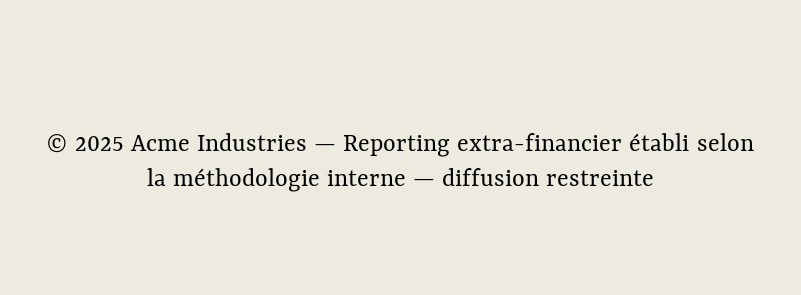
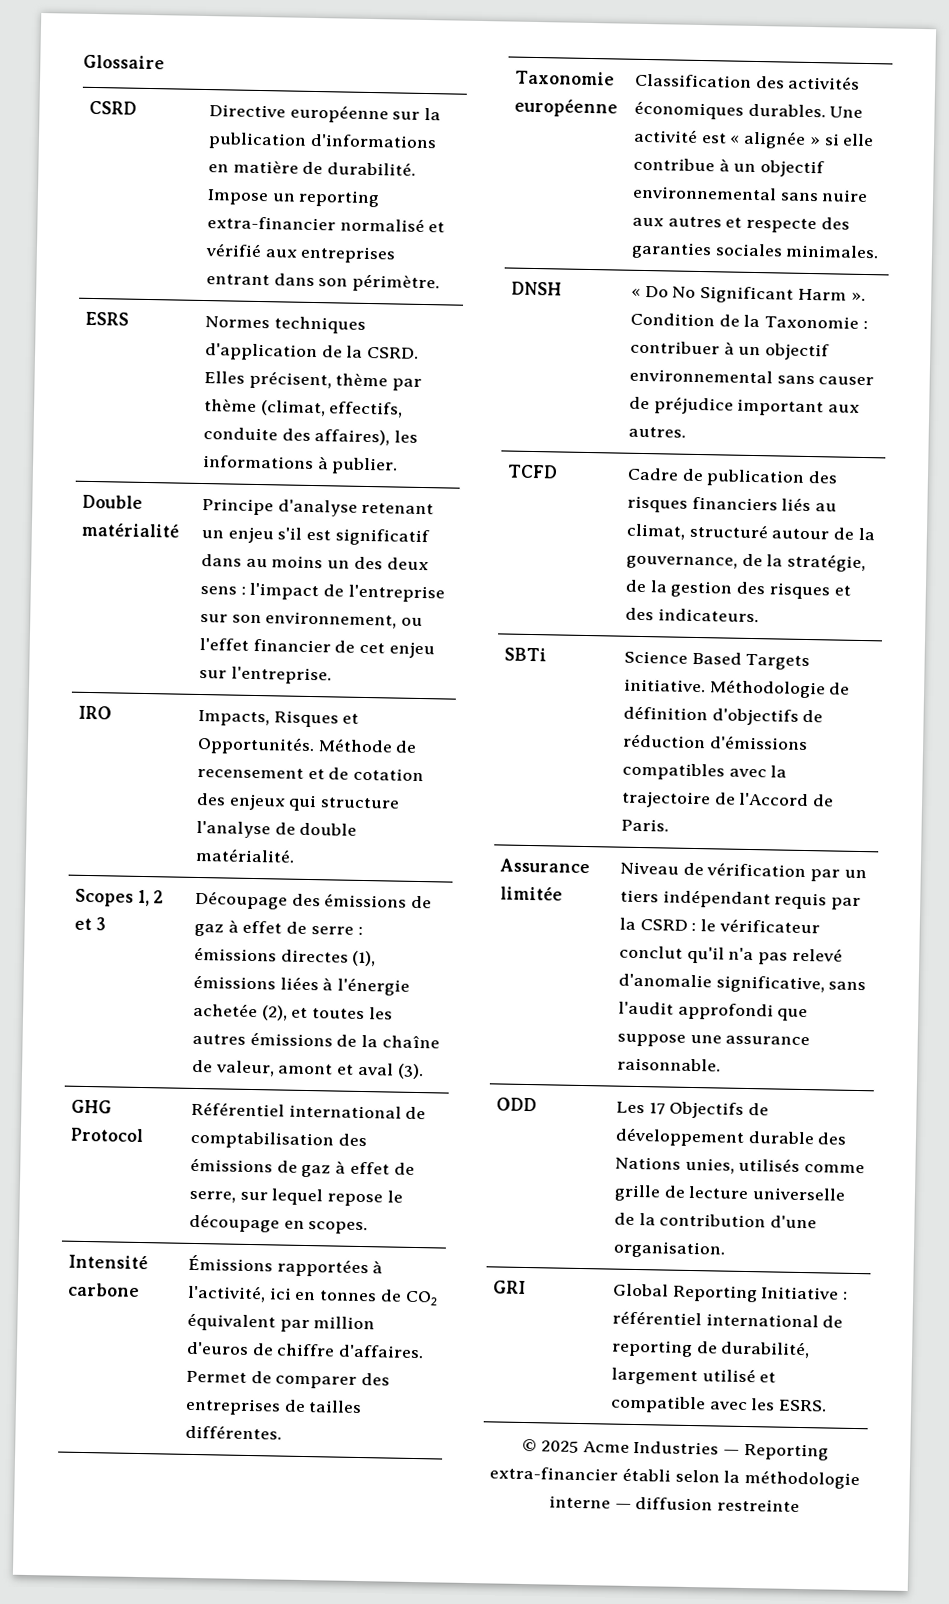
+ Glossaire
+ CSRD | Directive européenne sur la publication d'informations en matière de durabilité. Impose un reporting extra-financier normalisé et vérifié aux entreprises entrant dans son périmètre.
+ ESRS | Normes techniques d'application de la CSRD. Elles précisent, thème par thème (climat, effectifs, conduite des affaires), les informations à publier.
+ Double matérialité | Principe d'analyse retenant un enjeu s'il est significatif dans au moins un des deux sens : l'impact de l'entreprise sur son environnement, ou l'effet financier de cet enjeu sur l'entreprise.
+ IRO | Impacts, Risques et Opportunités. Méthode de recensement et de cotation des enjeux qui structure l'analyse de double matérialité.
+ Scopes 1, 2 et 3 | Découpage des émissions de gaz à effet de serre : émissions directes (1), émissions liées à l'énergie achetée (2), et toutes les autres émissions de la chaîne de valeur, amont et aval (3).
+ GHG Protocol | Référentiel international de comptabilisation des émissions de gaz à effet de serre, sur lequel repose le découpage en scopes.
+ Intensité carbone | Émissions rapportées à l'activité, ici en tonnes de CO₂ équivalent par million d'euros de chiffre d'affaires. Permet de comparer des entreprises de tailles différentes.
+ Taxonomie européenne | Classification des activités économiques durables. Une activité est « alignée » si elle contribue à un objectif environnemental sans nuire aux autres et respecte des garanties sociales minimales.
+ DNSH | « Do No Significant Harm ». Condition de la Taxonomie : contribuer à un objectif environnemental sans causer de préjudice important aux autres.
+ TCFD | Cadre de publication des risques financiers liés au climat, structuré autour de la gouvernance, de la stratégie, de la gestion des risques et des indicateurs.
+ SBTi | Science Based Targets initiative. Méthodologie de définition d'objectifs de réduction d'émissions compatibles avec la trajectoire de l'Accord de Paris.
+ Assurance limitée | Niveau de vérification par un tiers indépendant requis par la CSRD : le vérificateur conclut qu'il n'a pas relevé d'anomalie significative, sans l'audit approfondi que suppose une assurance raisonnable.
+ ODD | Les 17 Objectifs de développement durable des Nations unies, utilisés comme grille de lecture universelle de la contribution d'une organisation.
+ GRI | Global Reporting Initiative : référentiel international de reporting de durabilité, largement utilisé et compatible avec les ESRS.

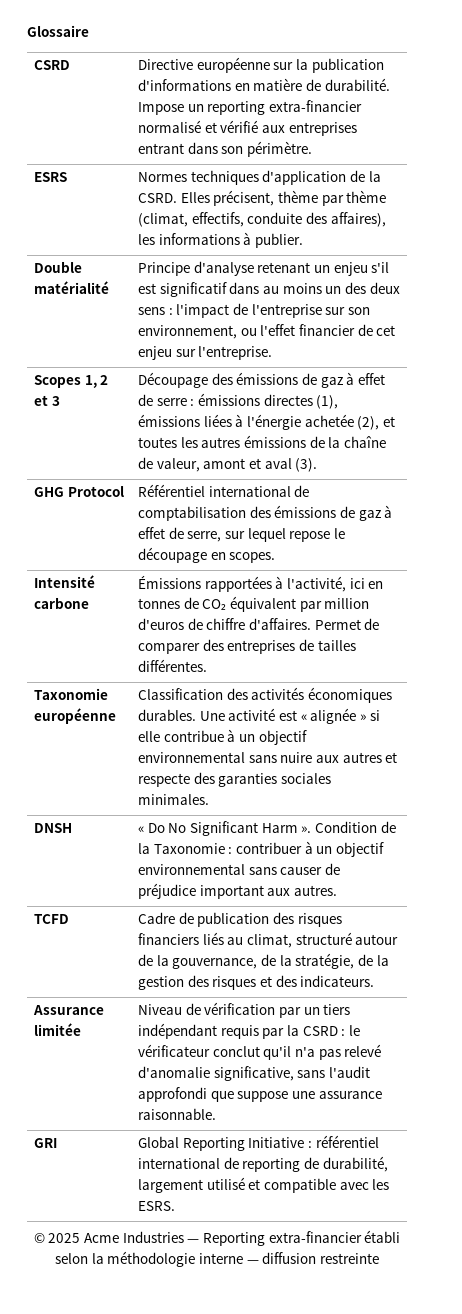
- IRO | Impacts, Risques et Opportunités. Méthode de recensement et de cotation des enjeux qui structure l'analyse de double matérialité.
- SBTi | Science Based Targets initiative. Méthodologie de définition d'objectifs de réduction d'émissions compatibles avec la trajectoire de l'Accord de Paris.
- ODD | Les 17 Objectifs de développement durable des Nations unies, utilisés comme grille de lecture universelle de la contribution d'une organisation.

